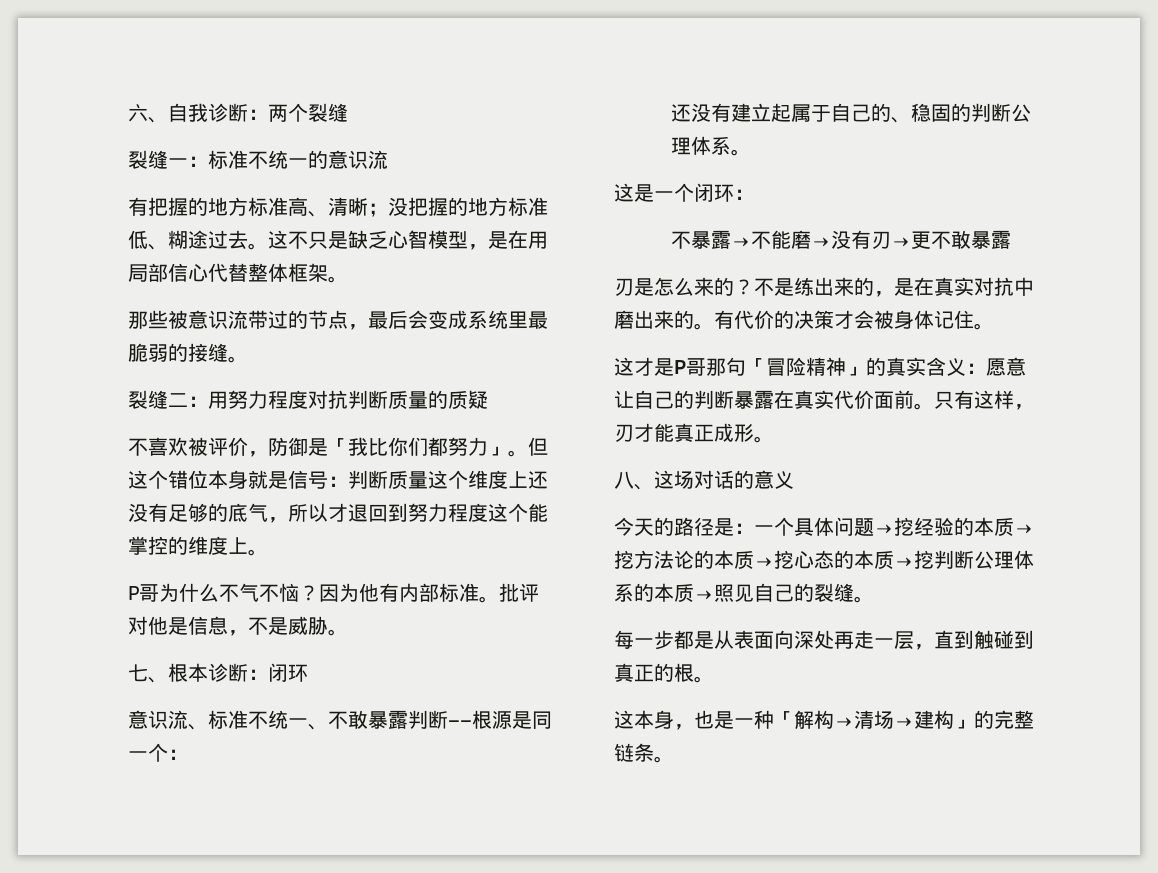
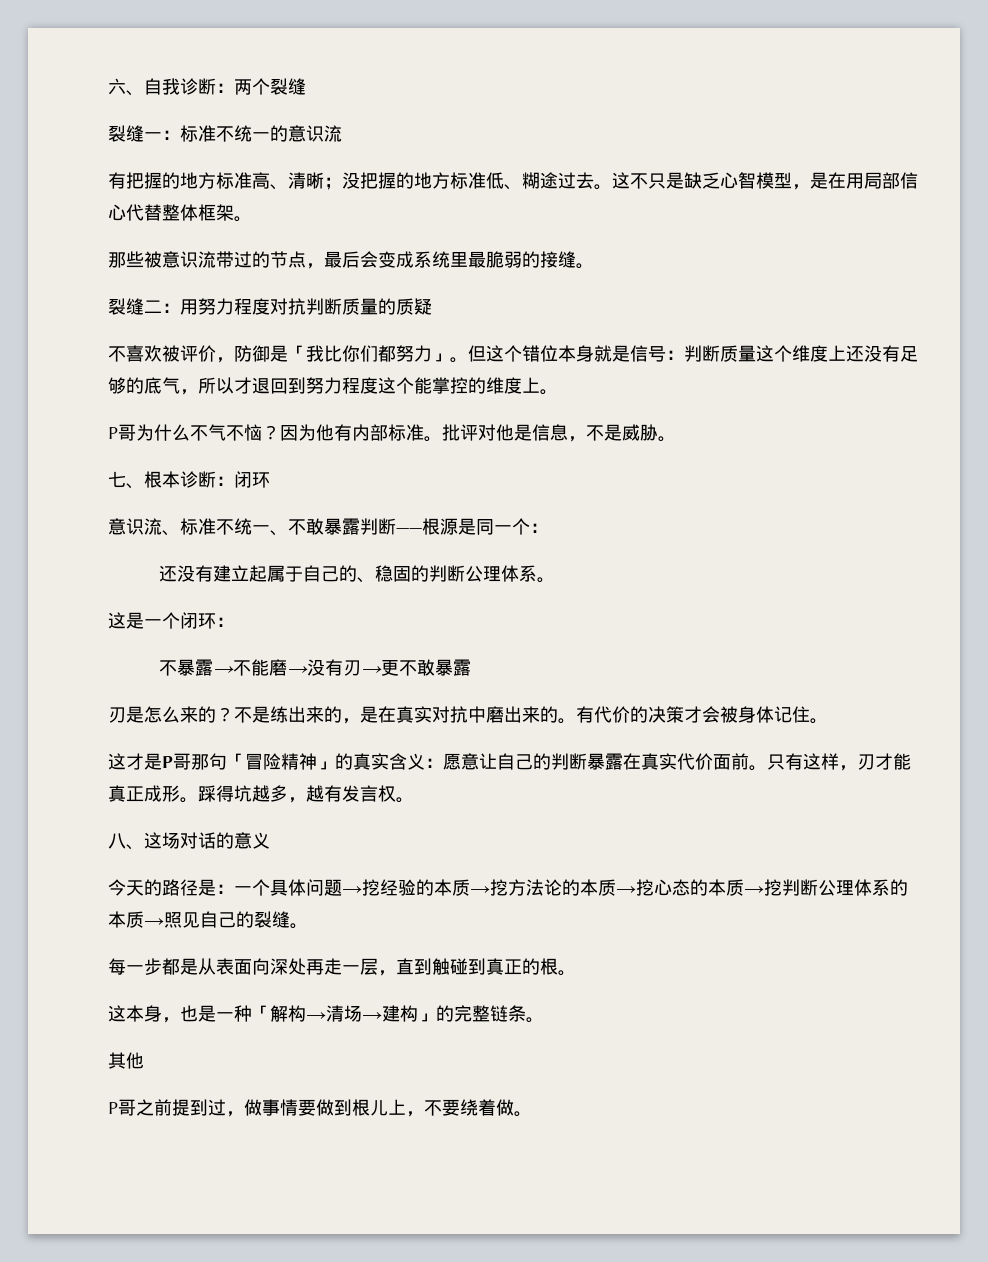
+ 踩得坑越多，越有发言权。
+ 其他
+ P哥之前提到过，做事情要做到根儿上，不要绕着做。

